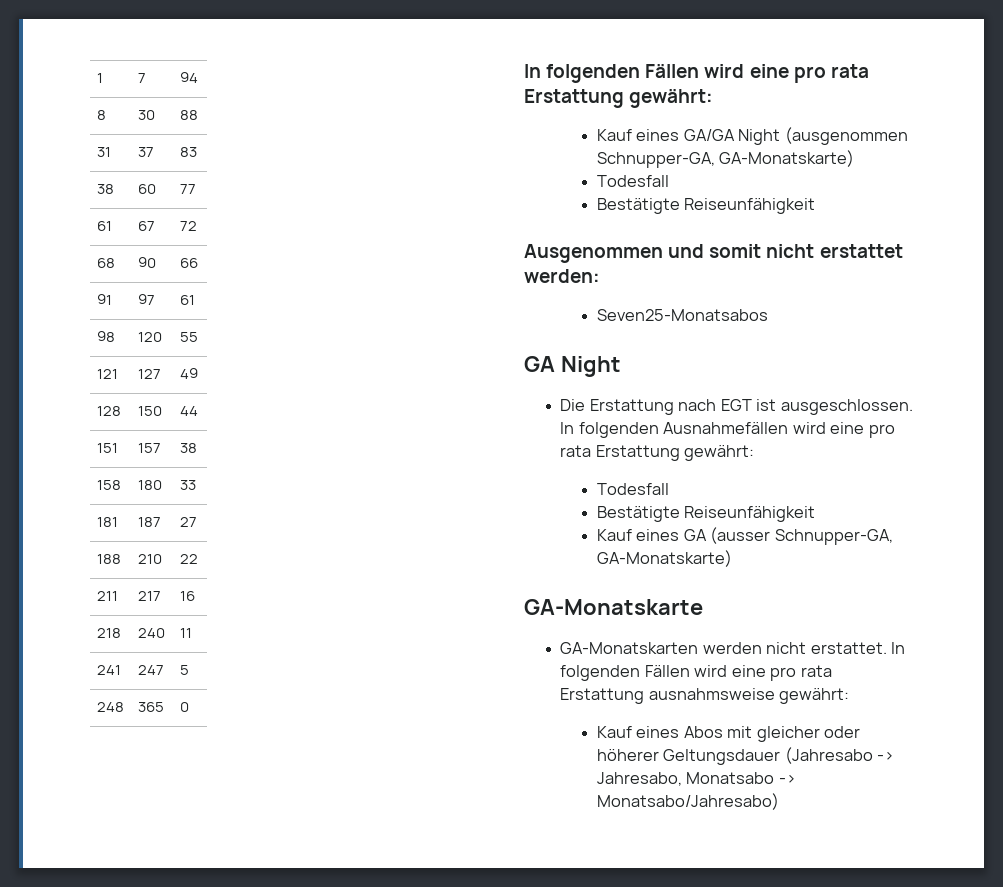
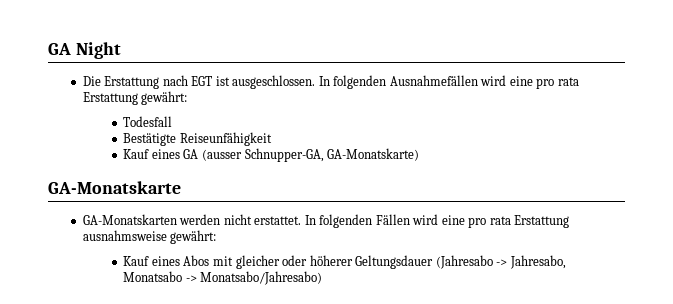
- 1 | 7 | 94
- 8 | 30 | 88
- 31 | 37 | 83
- 38 | 60 | 77
- 61 | 67 | 72
- 68 | 90 | 66
- 91 | 97 | 61
- 98 | 120 | 55
- 121 | 127 | 49
- 128 | 150 | 44
- 151 | 157 | 38
- 158 | 180 | 33
- 181 | 187 | 27
- 188 | 210 | 22
- 211 | 217 | 16
- 218 | 240 | 11
- 241 | 247 | 5
- 248 | 365 | 0
- In folgenden Fällen wird eine pro rata Erstattung gewährt:
- Kauf eines GA/GA Night (ausgenommen Schnupper-GA, GA-Monatskarte)
- Todesfall
- Bestätigte Reiseunfähigkeit
- Ausgenommen und somit nicht erstattet werden:
- Seven25-Monatsabos

